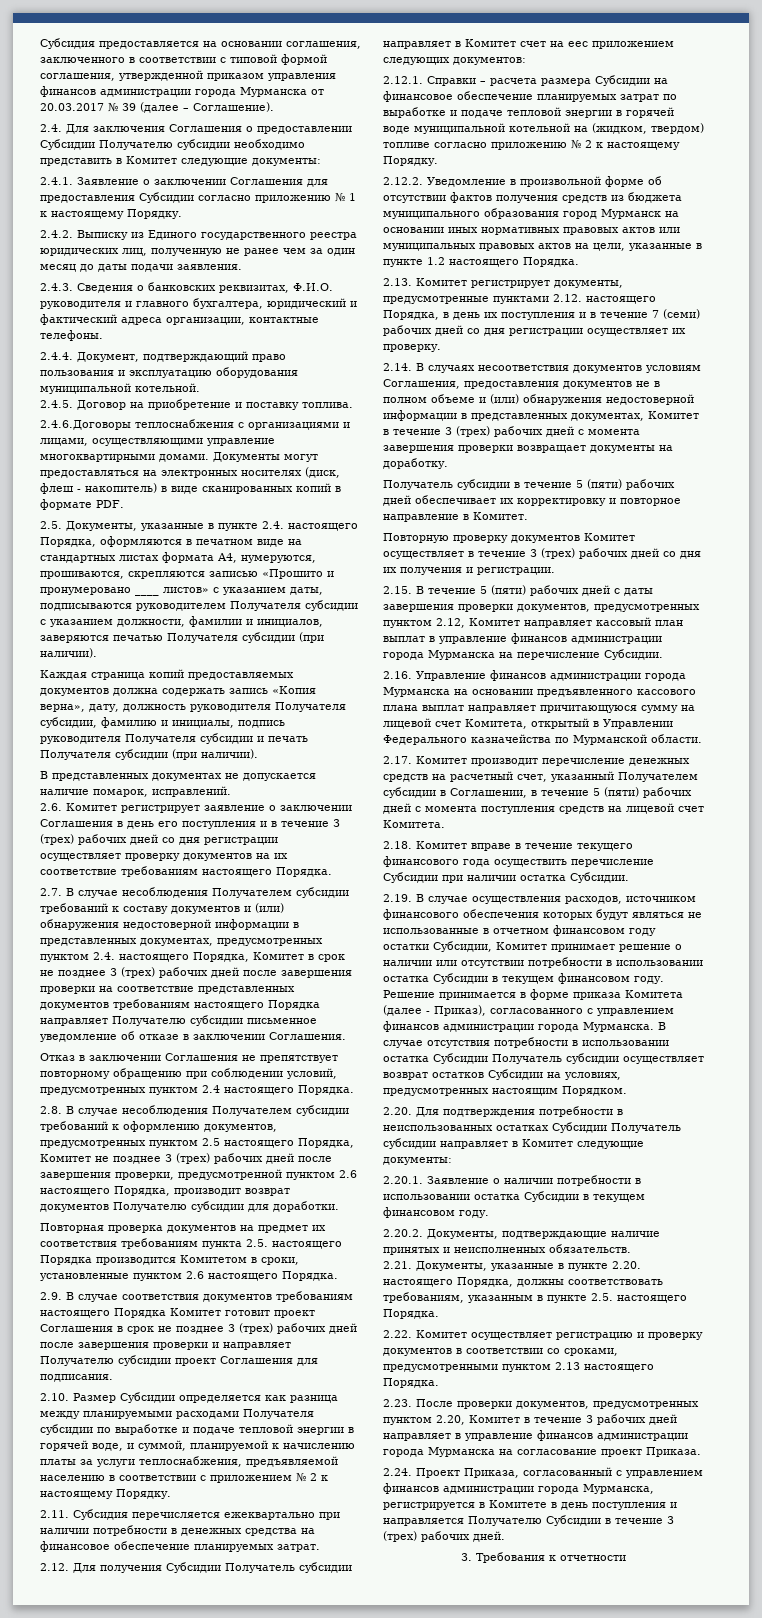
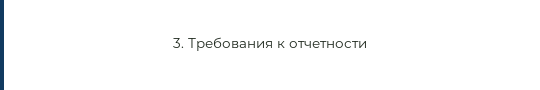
- Субсидия предоставляется на основании соглашения, заключенного в соответствии с типовой формой соглашения, утвержденной приказом управления финансов администрации города Мурманска от 20.03.2017 № 39 (далее – Соглашение).
- 2.4. Для заключения Соглашения о предоставлении Субсидии Получателю субсидии необходимо представить в Комитет следующие документы:
- 2.4.1. Заявление о заключении Соглашения для предоставления Субсидии согласно приложению № 1 к настоящему Порядку.
- 2.4.2. Выписку из Единого государственного реестра юридических лиц, полученную не ранее чем за один месяц до даты подачи заявления.
- 2.4.3. Сведения о банковских реквизитах, Ф.И.О. руководителя и главного бухгалтера, юридический и фактический адреса организации, контактные телефоны.
- 2.4.4. Документ, подтверждающий право пользования и эксплуатацию оборудования муниципальной котельной.
- 2.4.5. Договор на приобретение и поставку топлива.
- 2.4.6.Договоры теплоснабжения с организациями и лицами, осуществляющими управление многоквартирными домами. Документы могут предоставляться на электронных носителях (диск, флеш - накопитель) в виде сканированных копий в формате PDF.
- 2.5. Документы, указанные в пункте 2.4. настоящего Порядка, оформляются в печатном виде на стандартных листах формата А4, нумеруются, прошиваются, скрепляются записью «Прошито и пронумеровано ____ листов» с указанием даты, подписываются руководителем Получателя субсидии с указанием должности, фамилии и инициалов, заверяются печатью Получателя субсидии (при наличии).
- Каждая страница копий предоставляемых документов должна содержать запись «Копия верна», дату, должность руководителя Получателя субсидии, фамилию и инициалы, подпись руководителя Получателя субсидии и печать Получателя субсидии (при наличии).
- В представленных документах не допускается наличие помарок, исправлений.
- 2.6. Комитет регистрирует заявление о заключении Соглашения в день его поступления и в течение 3 (трех) рабочих дней со дня регистрации осуществляет проверку документов на их соответствие требованиям настоящего Порядка.
- 2.7. В случае несоблюдения Получателем субсидии требований к составу документов и (или) обнаружения недостоверной информации в представленных документах, предусмотренных пунктом 2.4. настоящего Порядка, Комитет в срок не позднее 3 (трех) рабочих дней после завершения проверки на соответствие представленных документов требованиям настоящего Порядка направляет Получателю субсидии письменное уведомление об отказе в заключении Соглашения.
- Отказ в заключении Соглашения не препятствует повторному обращению при соблюдении условий, предусмотренных пунктом 2.4 настоящего Порядка.
- 2.8. В случае несоблюдения Получателем субсидии требований к оформлению документов, предусмотренных пунктом 2.5 настоящего Порядка, Комитет не позднее 3 (трех) рабочих дней после завершения проверки, предусмотренной пунктом 2.6 настоящего Порядка, производит возврат документов Получателю субсидии для доработки.
- Повторная проверка документов на предмет их соответствия требованиям пункта 2.5. настоящего Порядка производится Комитетом в сроки, установленные пунктом 2.6 настоящего Порядка.
- 2.9. В случае соответствия документов требованиям настоящего Порядка Комитет готовит проект Соглашения в срок не позднее 3 (трех) рабочих дней после завершения проверки и направляет Получателю субсидии проект Соглашения для подписания.
- 2.10. Размер Субсидии определяется как разница между планируемыми расходами Получателя субсидии по выработке и подаче тепловой энергии в горячей воде, и суммой, планируемой к начислению платы за услуги теплоснабжения, предъявляемой населению в соответствии с приложением № 2 к настоящему Порядку.
- 2.11. Субсидия перечисляется ежеквартально при наличии потребности в денежных средства на финансовое обеспечение планируемых затрат.
- 2.12. Для получения Субсидии Получатель субсидии направляет в Комитет счет на еес приложением следующих документов:
- 2.12.1. Справки – расчета размера Субсидии на финансовое обеспечение планируемых затрат по выработке и подаче тепловой энергии в горячей воде муниципальной котельной на (жидком, твердом) топливе согласно приложению № 2 к настоящему Порядку.
- 2.12.2. Уведомление в произвольной форме об отсутствии фактов получения средств из бюджета муниципального образования город Мурманск на основании иных нормативных правовых актов или муниципальных правовых актов на цели, указанные в пункте 1.2 настоящего Порядка.
- 2.13. Комитет регистрирует документы, предусмотренные пунктами 2.12. настоящего Порядка, в день их поступления и в течение 7 (семи) рабочих дней со дня регистрации осуществляет их проверку.
- 2.14. В случаях несоответствия документов условиям Соглашения, предоставления документов не в полном объеме и (или) обнаружения недостоверной информации в представленных документах, Комитет в течение 3 (трех) рабочих дней с момента завершения проверки возвращает документы на доработку.
- Получатель субсидии в течение 5 (пяти) рабочих дней обеспечивает их корректировку и повторное направление в Комитет.
- Повторную проверку документов Комитет осуществляет в течение 3 (трех) рабочих дней со дня их получения и регистрации.
- 2.15. В течение 5 (пяти) рабочих дней с даты завершения проверки документов, предусмотренных пунктом 2.12, Комитет направляет кассовый план выплат в управление финансов администрации города Мурманска на перечисление Субсидии.
- 2.16. Управление финансов администрации города Мурманска на основании предъявленного кассового плана выплат направляет причитающуюся сумму на лицевой счет Комитета, открытый в Управлении Федерального казначейства по Мурманской области.
- 2.17. Комитет производит перечисление денежных средств на расчетный счет, указанный Получателем субсидии в Соглашении, в течение 5 (пяти) рабочих дней с момента поступления средств на лицевой счет Комитета.
- 2.18. Комитет вправе в течение текущего финансового года осуществить перечисление Субсидии при наличии остатка Субсидии.
- 2.19. В случае осуществления расходов, источником финансового обеспечения которых будут являться не использованные в отчетном финансовом году остатки Субсидии, Комитет принимает решение о наличии или отсутствии потребности в использовании остатка Субсидии в текущем финансовом году. Решение принимается в форме приказа Комитета (далее - Приказ), согласованного с управлением финансов администрации города Мурманска. В случае отсутствия потребности в использовании остатка Субсидии Получатель субсидии осуществляет возврат остатков Субсидии на условиях, предусмотренных настоящим Порядком.
- 2.20. Для подтверждения потребности в неиспользованных остатках Субсидии Получатель субсидии направляет в Комитет следующие документы:
- 2.20.1. Заявление о наличии потребности в использовании остатка Субсидии в текущем финансовом году.
- 2.20.2. Документы, подтверждающие наличие принятых и неисполненных обязательств.
- 2.21. Документы, указанные в пункте 2.20. настоящего Порядка, должны соответствовать требованиям, указанным в пункте 2.5. настоящего Порядка.
- 2.22. Комитет осуществляет регистрацию и проверку документов в соответствии со сроками, предусмотренными пунктом 2.13 настоящего Порядка.
- 2.23. После проверки документов, предусмотренных пунктом 2.20, Комитет в течение 3 рабочих дней направляет в управление финансов администрации города Мурманска на согласование проект Приказа.
- 2.24. Проект Приказа, согласованный с управлением финансов администрации города Мурманска, регистрируется в Комитете в день поступления и направляется Получателю Субсидии в течение 3 (трех) рабочих дней.

